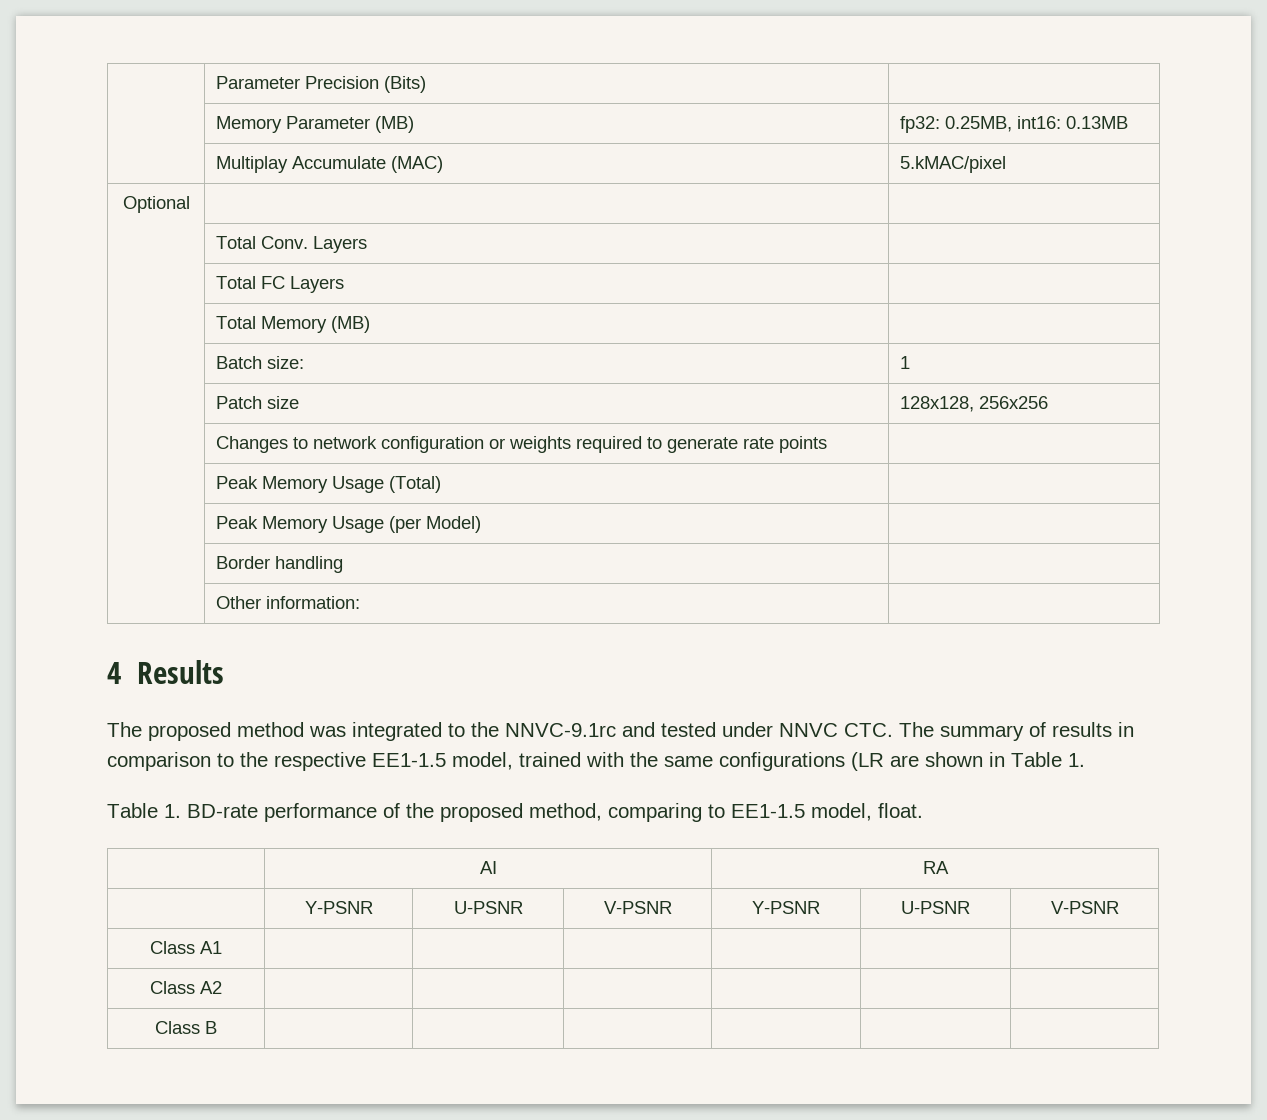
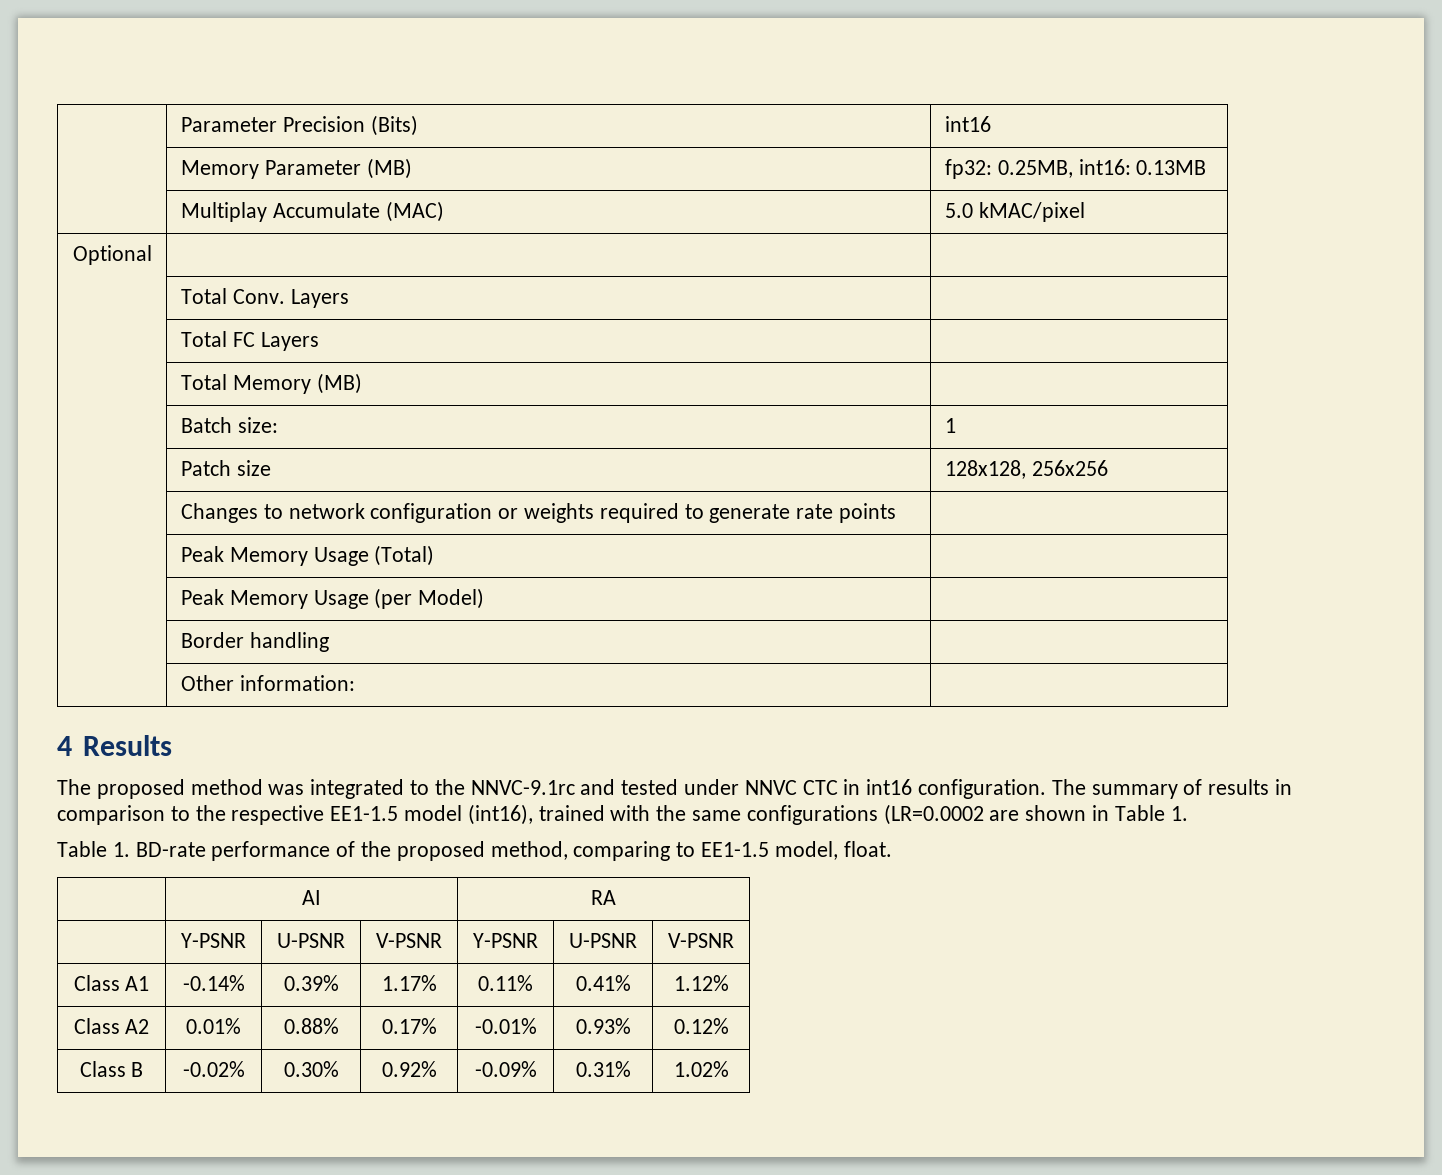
- | Parameter Precision (Bits) |
+ | Parameter Precision (Bits) | int16
- | Multiplay Accumulate (MAC) | 5.kMAC/pixel
+ | Multiplay Accumulate (MAC) | 5.0 kMAC/pixel
- The proposed method was integrated to the NNVC-9.1rc and tested under NNVC CTC. The summary of results in comparison to the respective EE1-1.5 model, trained with the same configurations (LR are shown in Table 1.
+ The proposed method was integrated to the NNVC-9.1rc and tested under NNVC CTC in int16 configuration. The summary of results in comparison to the respective EE1-1.5 model (int16), trained with the same configurations (LR=0.0002 are shown in Table 1.
- Class A1 | | | | | |
- Class A2 | | | | | |
- Class B | | | | | |
+ Class A1 | -0.14% | 0.39% | 1.17% | 0.11% | 0.41% | 1.12%
+ Class A2 | 0.01% | 0.88% | 0.17% | -0.01% | 0.93% | 0.12%
+ Class B | -0.02% | 0.30% | 0.92% | -0.09% | 0.31% | 1.02%

